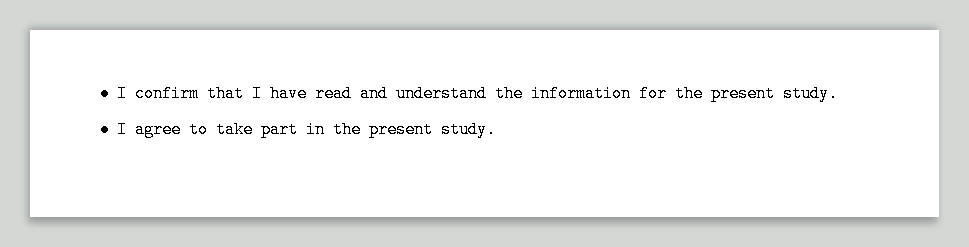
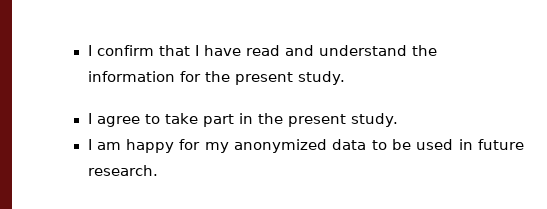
+ I am happy for my anonymized data to be used in future research.

